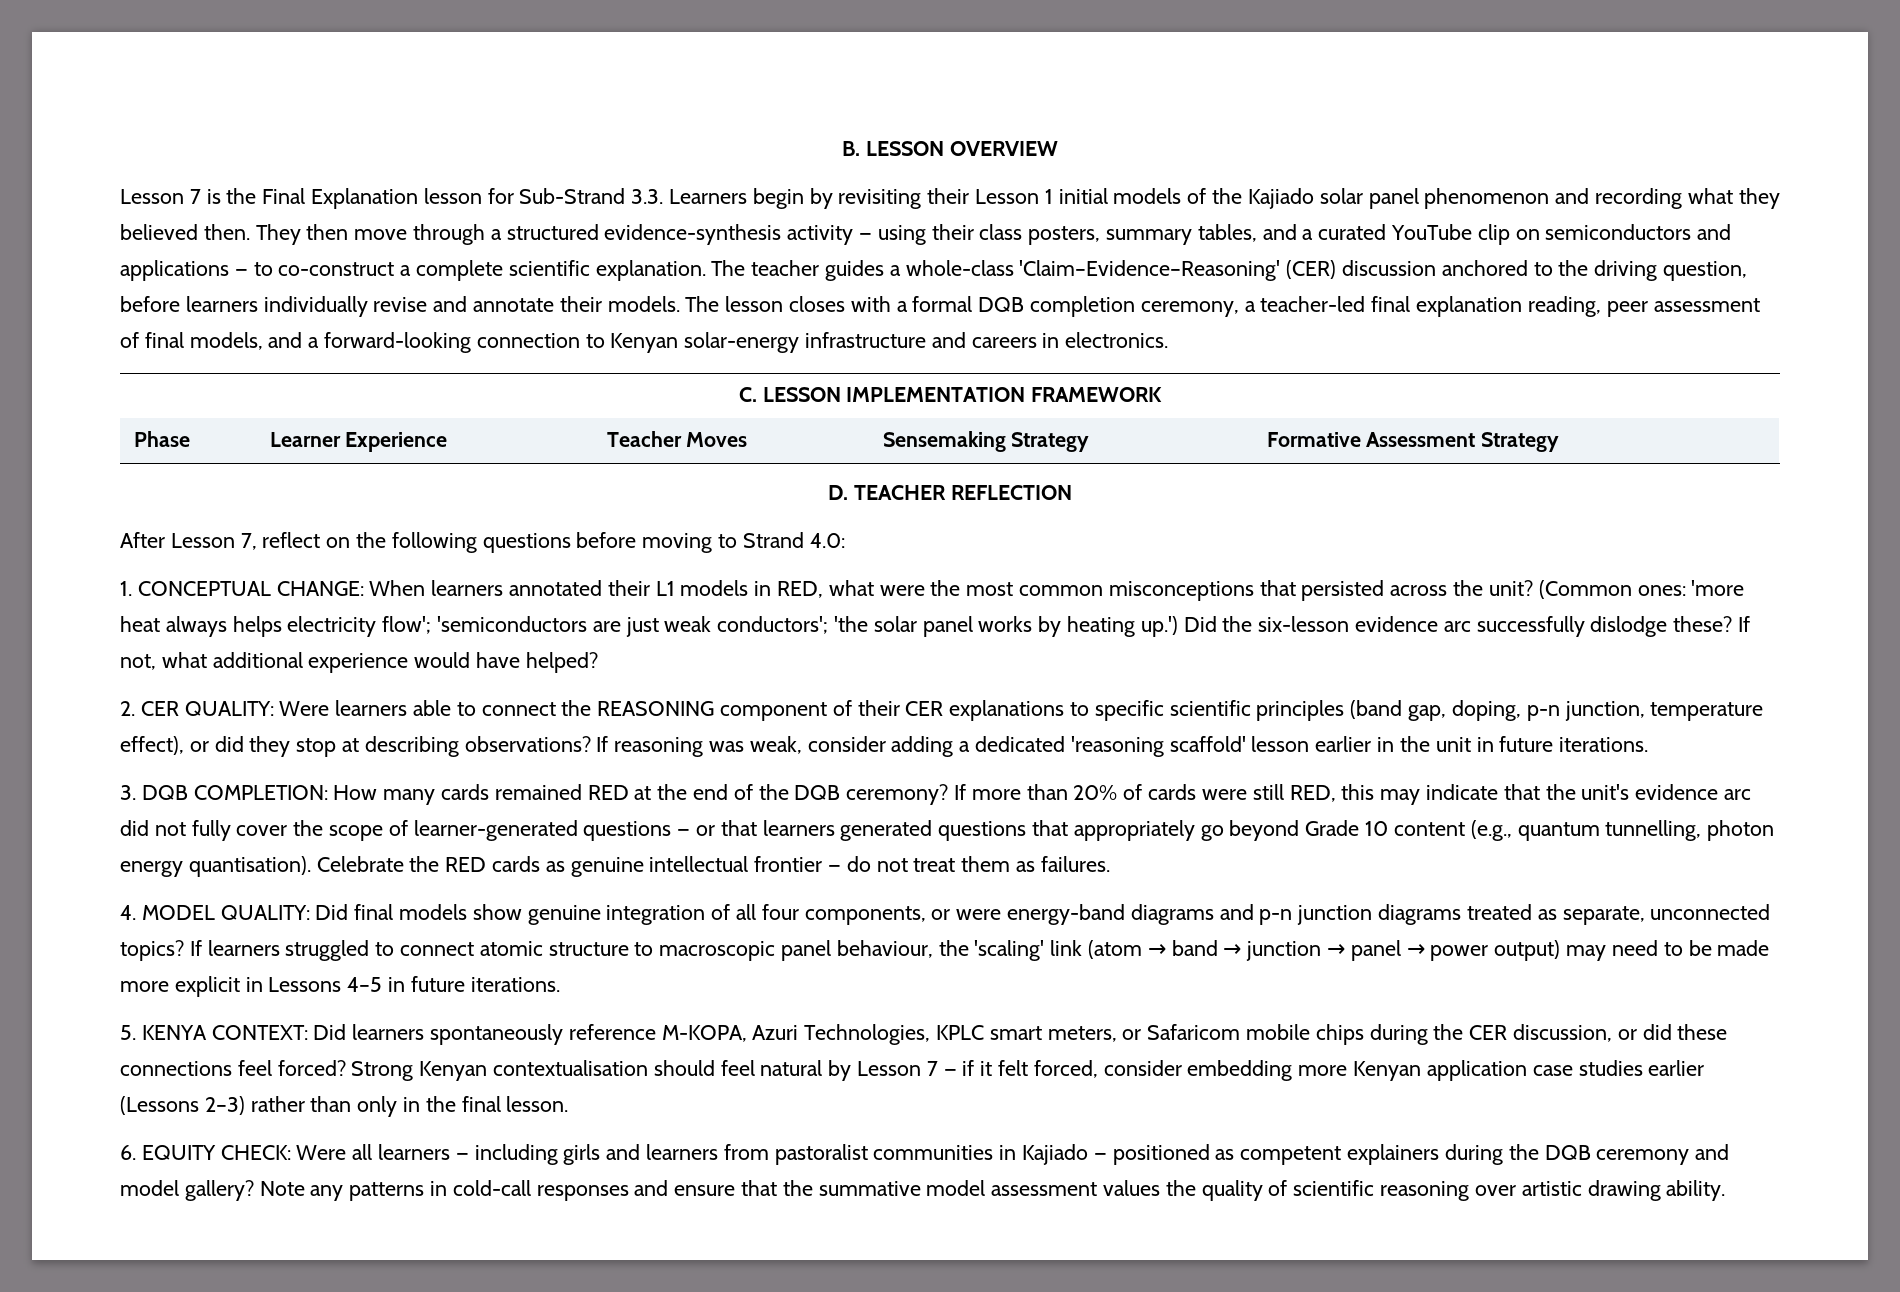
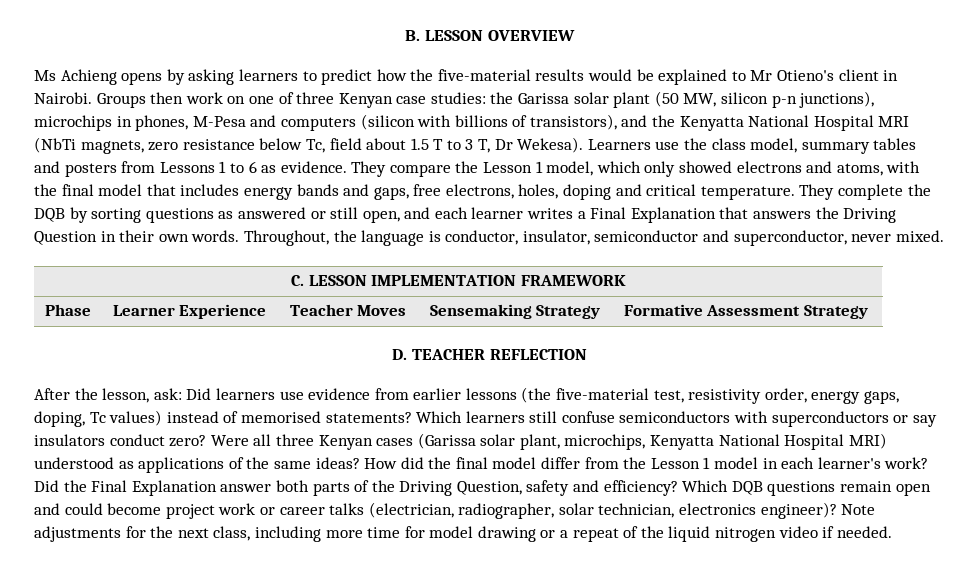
- Lesson 7 is the Final Explanation lesson for Sub-Strand 3.3. Learners begin by revisiting their Lesson 1 initial models of the Kajiado solar panel phenomenon and recording what they believed then. They then move through a structured evidence-synthesis activity — using their class posters, summary tables, and a curated YouTube clip on semiconductors and applications — to co-construct a complete scientific explanation. The teacher guides a whole-class 'Claim–Evidence–Reasoning' (CER) discussion anchored to the driving question, before learners individually revise and annotate their models. The lesson closes with a formal DQB completion ceremony, a teacher-led final explanation reading, peer assessment of final models, and a forward-looking connection to Kenyan solar-energy infrastructure and careers in electronics.
+ Ms Achieng opens by asking learners to predict how the five-material results would be explained to Mr Otieno's client in Nairobi. Groups then work on one of three Kenyan case studies: the Garissa solar plant (50 MW, silicon p-n junctions), microchips in phones, M-Pesa and computers (silicon with billions of transistors), and the Kenyatta National Hospital MRI (NbTi magnets, zero resistance below Tc, field about 1.5 T to 3 T, Dr Wekesa). Learners use the class model, summary tables and posters from Lessons 1 to 6 as evidence. They compare the Lesson 1 model, which only showed electrons and atoms, with the final model that includes energy bands and gaps, free electrons, holes, doping and critical temperature. They complete the DQB by sorting questions as answered or still open, and each learner writes a Final Explanation that answers the Driving Question in their own words. Throughout, the language is conductor, insulator, semiconductor and superconductor, never mixed.
- After Lesson 7, reflect on the following questions before moving to Strand 4.0:
- 1. CONCEPTUAL CHANGE: When learners annotated their L1 models in RED, what were the most common misconceptions that persisted across the unit? (Common ones: 'more heat always helps electricity flow'; 'semiconductors are just weak conductors'; 'the solar panel works by heating up.') Did the six-lesson evidence arc successfully dislodge these? If not, what additional experience would have helped?
- 2. CER QUALITY: Were learners able to connect the REASONING component of their CER explanations to specific scientific principles (band gap, doping, p-n junction, temperature effect), or did they stop at describing observations? If reasoning was weak, consider adding a dedicated 'reasoning scaffold' lesson earlier in the unit in future iterations.
- 3. DQB COMPLETION: How many cards remained RED at the end of the DQB ceremony? If more than 20% of cards were still RED, this may indicate that the unit's evidence arc did not fully cover the scope of learner-generated questions — or that learners generated questions that appropriately go beyond Grade 10 content (e.g., quantum tunnelling, photon energy quantisation). Celebrate the RED cards as genuine intellectual frontier — do not treat them as failures.
- 4. MODEL QUALITY: Did final models show genuine integration of all four components, or were energy-band diagrams and p-n junction diagrams treated as separate, unconnected topics? If learners struggled to connect atomic structure to macroscopic panel behaviour, the 'scaling' link (atom → band → junction → panel → power output) may need to be made more explicit in Lessons 4–5 in future iterations.
- 5. KENYA CONTEXT: Did learners spontaneously reference M-KOPA, Azuri Technologies, KPLC smart meters, or Safaricom mobile chips during the CER discussion, or did these connections feel forced? Strong Kenyan contextualisation should feel natural by Lesson 7 — if it felt forced, consider embedding more Kenyan application case studies earlier (Lessons 2–3) rather than only in the final lesson.
- 6. EQUITY CHECK: Were all learners — including girls and learners from pastoralist communities in Kajiado — positioned as competent explainers during the DQB ceremony and model gallery? Note any patterns in cold-call responses and ensure that the summative model assessment values the quality of scientific reasoning over artistic drawing ability.
+ After the lesson, ask: Did learners use evidence from earlier lessons (the five-material test, resistivity order, energy gaps, doping, Tc values) instead of memorised statements? Which learners still confuse semiconductors with superconductors or say insulators conduct zero? Were all three Kenyan cases (Garissa solar plant, microchips, Kenyatta National Hospital MRI) understood as applications of the same ideas? How did the final model differ from the Lesson 1 model in each learner's work? Did the Final Explanation answer both parts of the Driving Question, safety and efficiency? Which DQB questions remain open and could become project work or career talks (electrician, radiographer, solar technician, electronics engineer)? Note adjustments for the next class, including more time for model drawing or a repeat of the liquid nitrogen video if needed.

